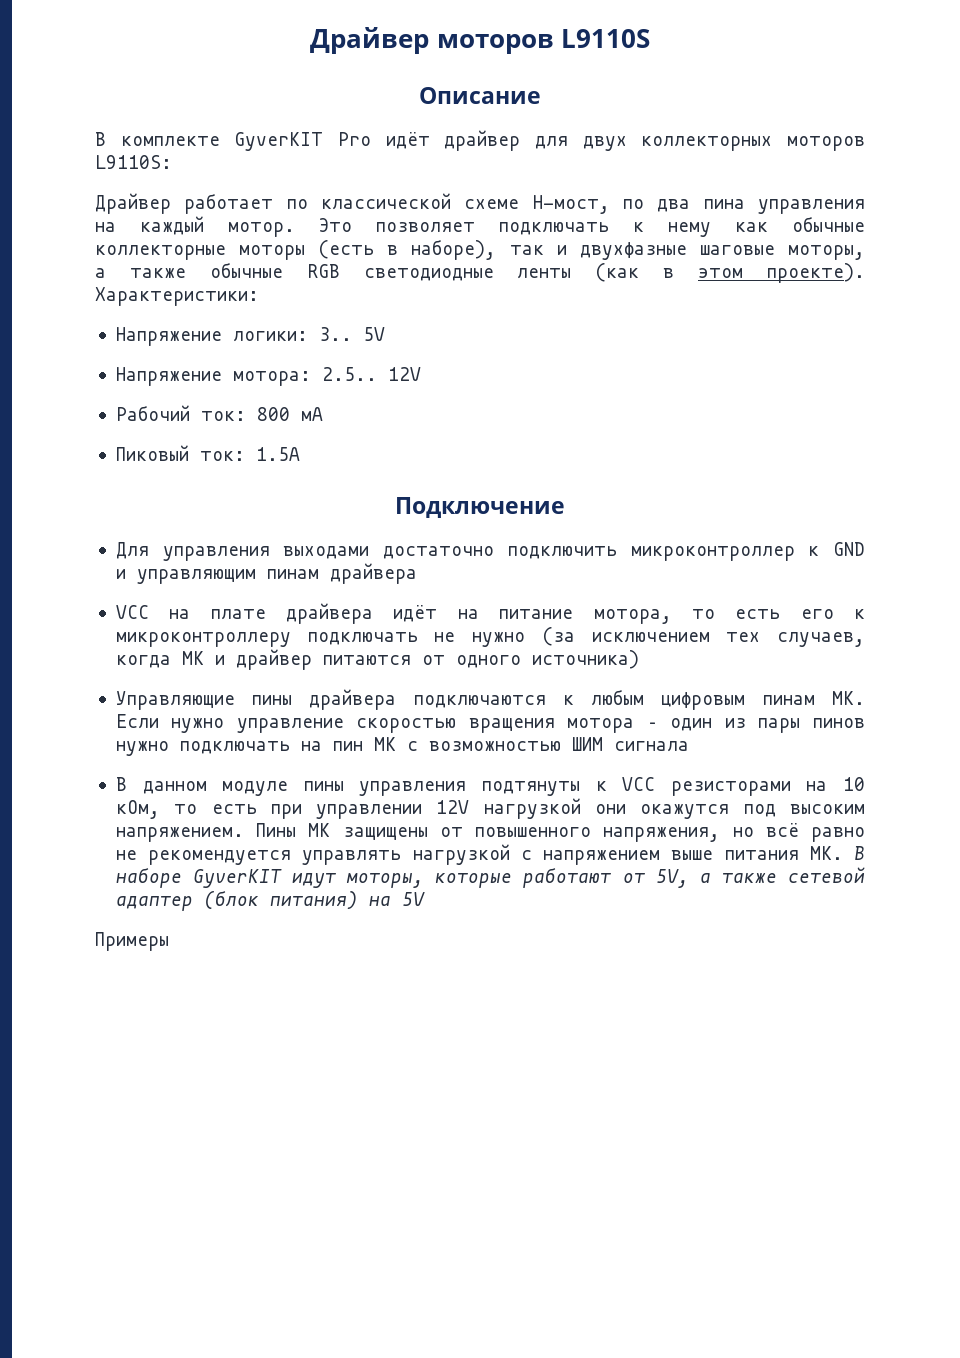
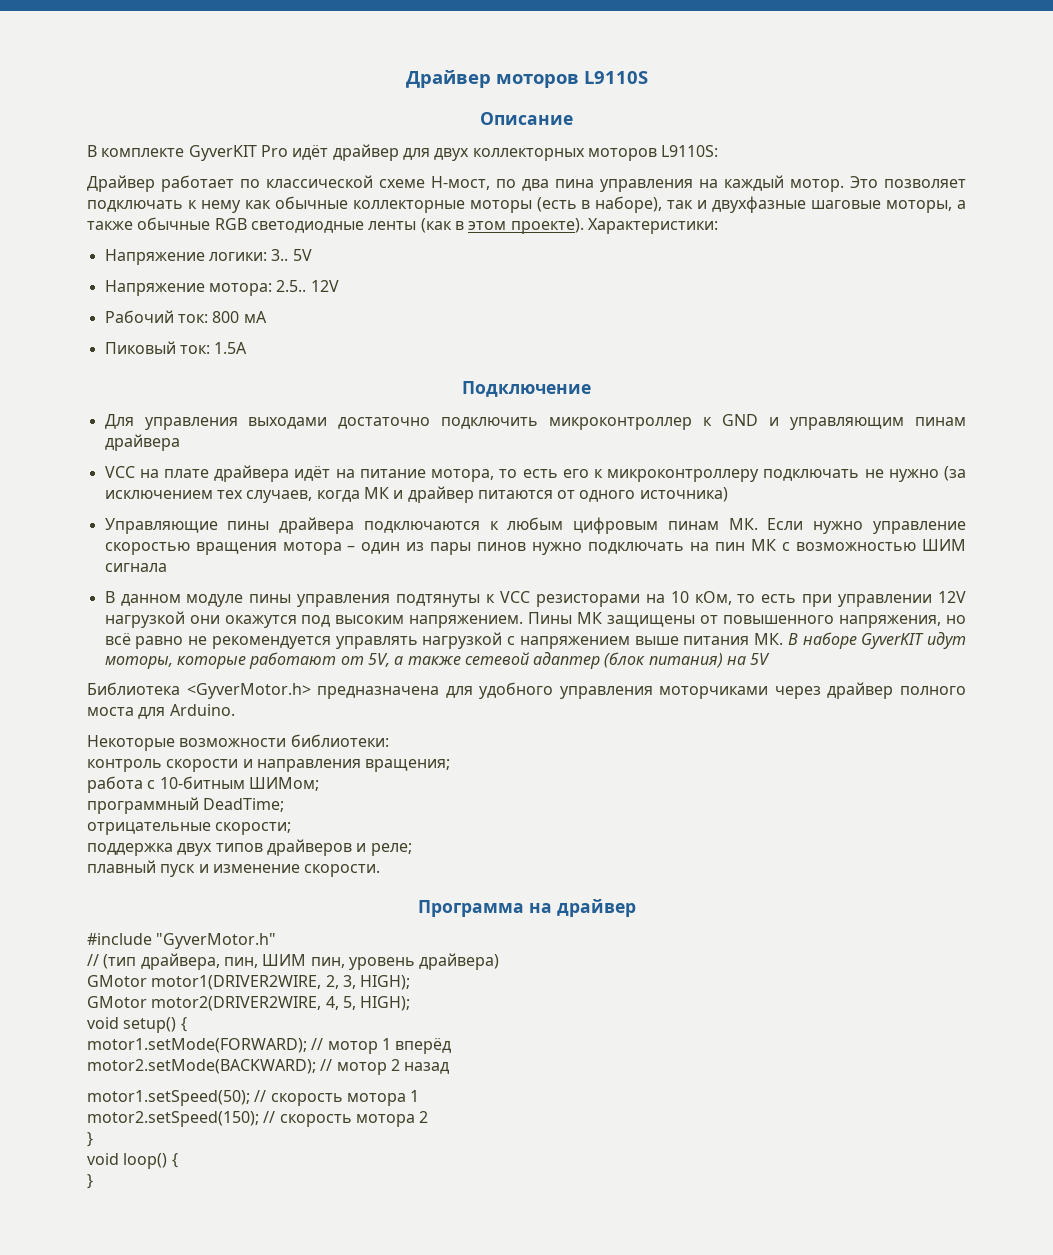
- Примеры
+ Библиотека <GyverMotor.h> предназначена для удобного управления моторчиками через драйвер полного моста для Arduino.
+ Некоторые возможности библиотеки:
+ контроль скорости и направления вращения;
+ работа с 10-битным ШИМом;
+ программный DeadTime;
+ отрицательные скорости;
+ поддержка двух типов драйверов и реле;
+ плавный пуск и изменение скорости.
+ Программа на драйвер
+ #include "GyverMotor.h"
+ // (тип драйвера, пин, ШИМ пин, уровень драйвера)
+ GMotor motor1(DRIVER2WIRE, 2, 3, HIGH);
+ GMotor motor2(DRIVER2WIRE, 4, 5, HIGH);
+ void setup() {
+ motor1.setMode(FORWARD); // мотор 1 вперёд
+ motor2.setMode(BACKWARD); // мотор 2 назад
+ motor1.setSpeed(50); // скорость мотора 1
+ motor2.setSpeed(150); // скорость мотора 2
+ }
+ void loop() {
+ }

